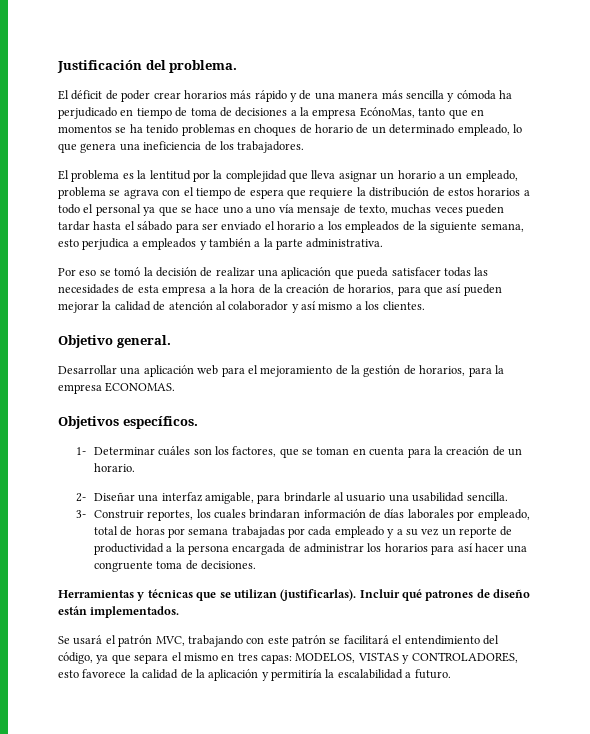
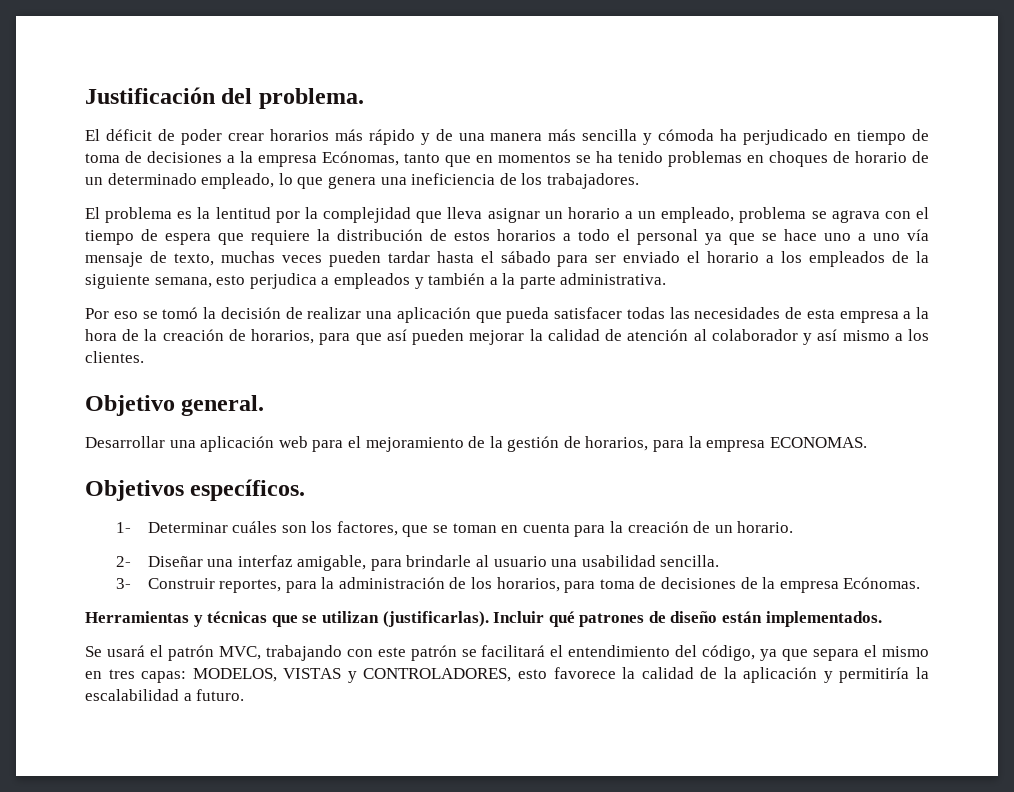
- El déficit de poder crear horarios más rápido y de una manera más sencilla y cómoda ha perjudicado en tiempo de toma de decisiones a la empresa EcónoMas, tanto que en momentos se ha tenido problemas en choques de horario de un determinado empleado, lo que genera una ineficiencia de los trabajadores.
+ El déficit de poder crear horarios más rápido y de una manera más sencilla y cómoda ha perjudicado en tiempo de toma de decisiones a la empresa Ecónomas, tanto que en momentos se ha tenido problemas en choques de horario de un determinado empleado, lo que genera una ineficiencia de los trabajadores.
- 3- Construir reportes, los cuales brindaran información de días laborales por empleado, total de horas por semana trabajadas por cada empleado y a su vez un reporte de productividad a la persona encargada de administrar los horarios para así hacer una congruente toma de decisiones.
+ 3- Construir reportes, para la administración de los horarios, para toma de decisiones de la empresa Ecónomas.

